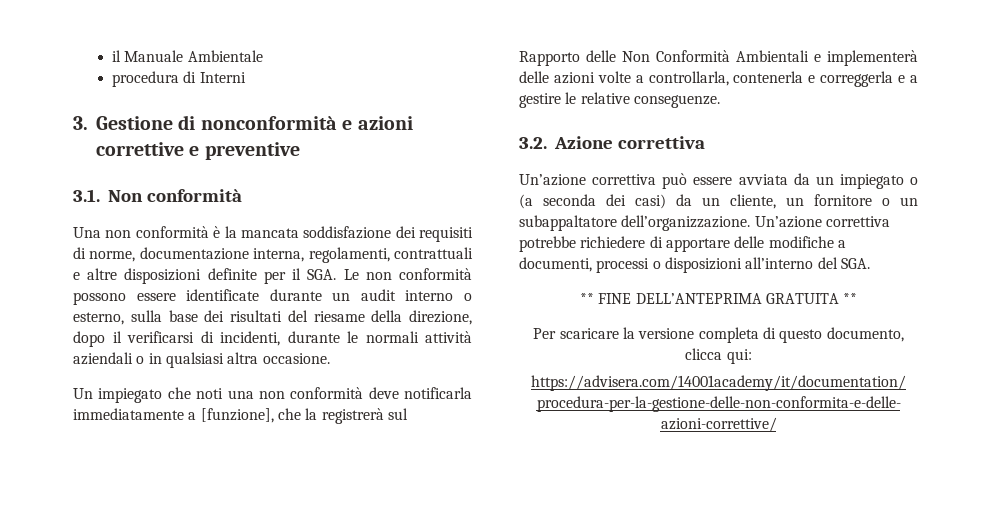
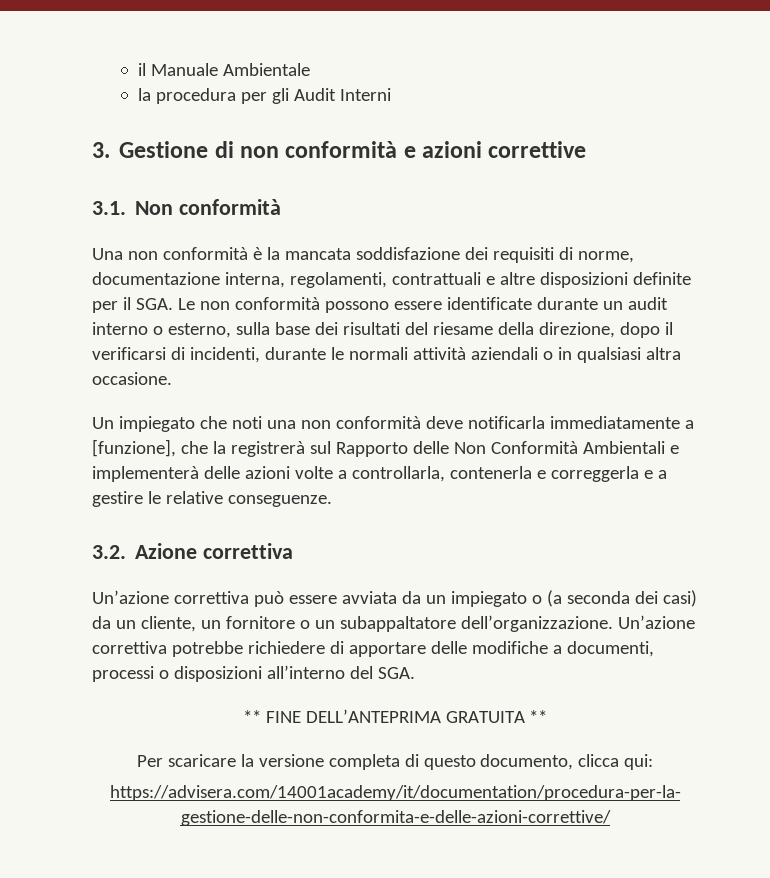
- procedura di Interni
+ la procedura per gli Audit Interni
- 3. Gestione di nonconformità e azioni correttive e preventive
+ 3. Gestione di non conformità e azioni correttive

